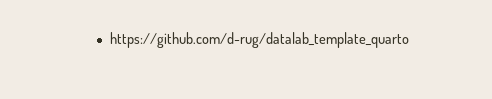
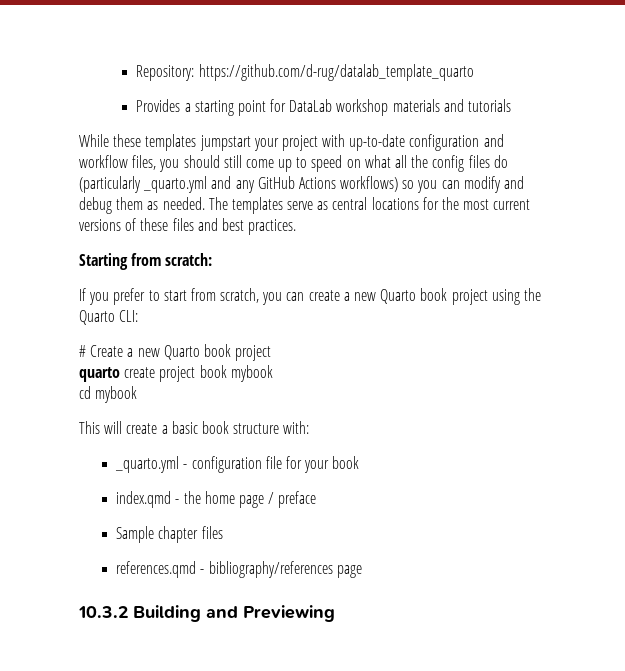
- https://github.com/d-rug/datalab_template_quarto
+ Repository: https://github.com/d-rug/datalab_template_quarto
+ Provides a starting point for DataLab workshop materials and tutorials
+ While these templates jumpstart your project with up-to-date configuration and workflow files, you should still come up to speed on what all the config files do (particularly _quarto.yml and any GitHub Actions workflows) so you can modify and debug them as needed. The templates serve as central locations for the most current versions of these files and best practices.
+ Starting from scratch:
+ If you prefer to start from scratch, you can create a new Quarto book project using the Quarto CLI:
+ # Create a new Quarto book project
+ quarto create project book mybook
+ cd mybook
+ This will create a basic book structure with:
+ _quarto.yml - configuration file for your book
+ index.qmd - the home page / preface
+ Sample chapter files
+ references.qmd - bibliography/references page
+ 10.3.2 Building and Previewing

